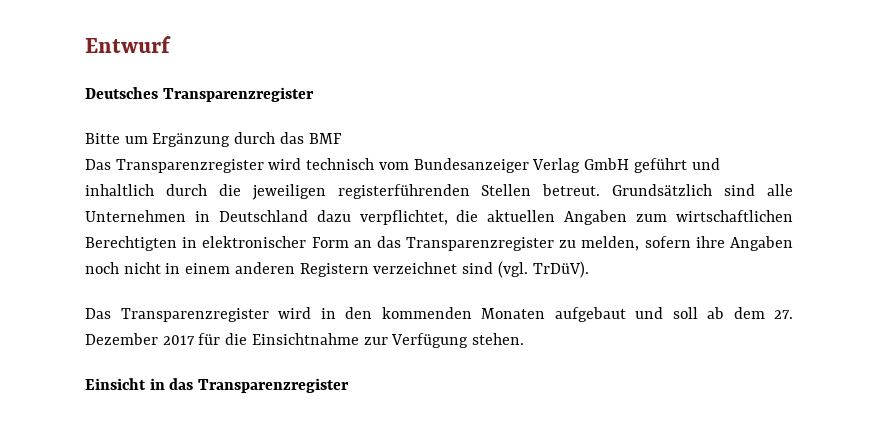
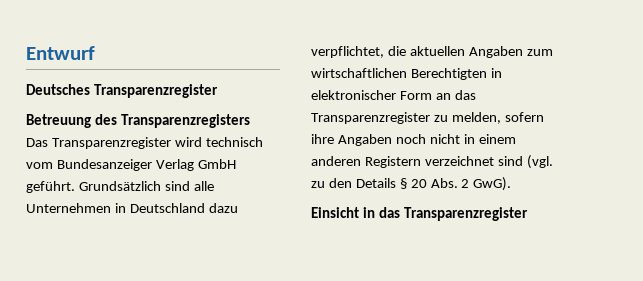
- Bitte um Ergänzung durch das BMF
+ Betreuung des Transparenzregisters
- Das Transparenzregister wird technisch vom Bundesanzeiger Verlag GmbH geführt und inhaltlich durch die jeweiligen registerführenden Stellen betreut.
+ Das Transparenzregister wird technisch vom Bundesanzeiger Verlag GmbH geführt.
- Grundsätzlich sind alle Unternehmen in Deutschland dazu verpflichtet, die aktuellen Angaben zum wirtschaftlichen Berechtigten in elektronischer Form an das Transparenzregister zu melden, sofern ihre Angaben noch nicht in einem anderen Registern verzeichnet sind (vgl. TrDüV).
- Das Transparenzregister wird in den kommenden Monaten aufgebaut und soll ab dem 27. Dezember 2017 für die Einsichtnahme zur Verfügung stehen.
+ Grundsätzlich sind alle Unternehmen in Deutschland dazu verpflichtet, die aktuellen Angaben zum wirtschaftlichen Berechtigten in elektronischer Form an das Transparenzregister zu melden, sofern ihre Angaben noch nicht in einem anderen Registern verzeichnet sind (vgl. zu den Details § 20 Abs. 2 GwG).

